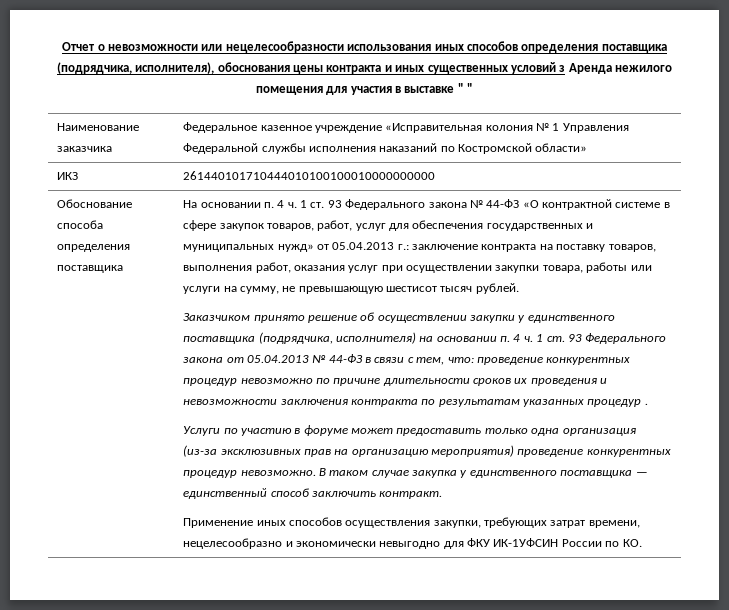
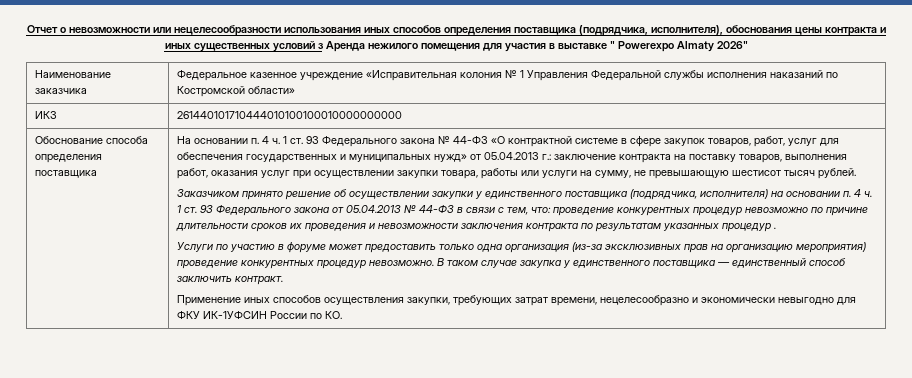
- Отчет о невозможности или нецелесообразности использования иных способов определения поставщика (подрядчика, исполнителя), обоснования цены контракта и иных существенных условий з Аренда нежилого помещения для участия в выставке " "
+ Отчет о невозможности или нецелесообразности использования иных способов определения поставщика (подрядчика, исполнителя), обоснования цены контракта и иных существенных условий з Аренда нежилого помещения для участия в выставке " Powerexpo Almaty 2026"

